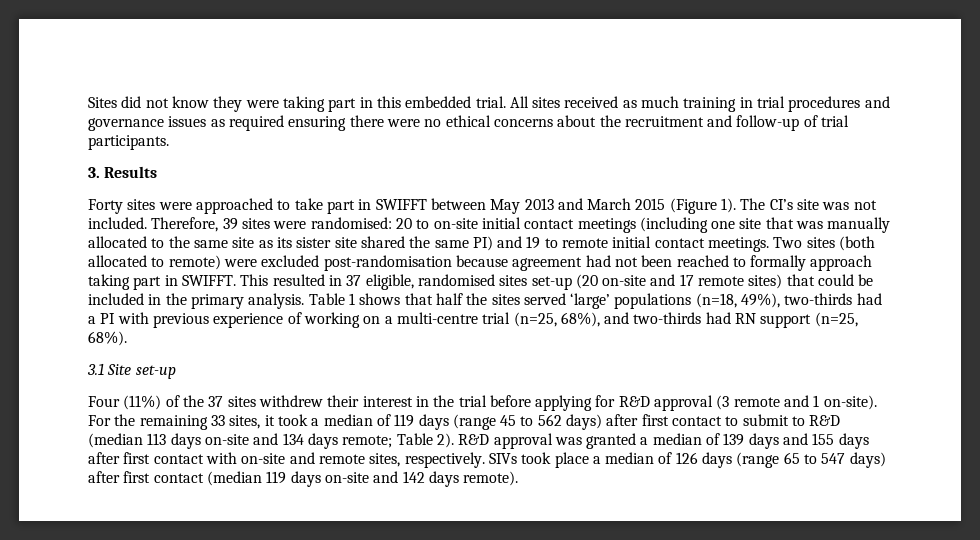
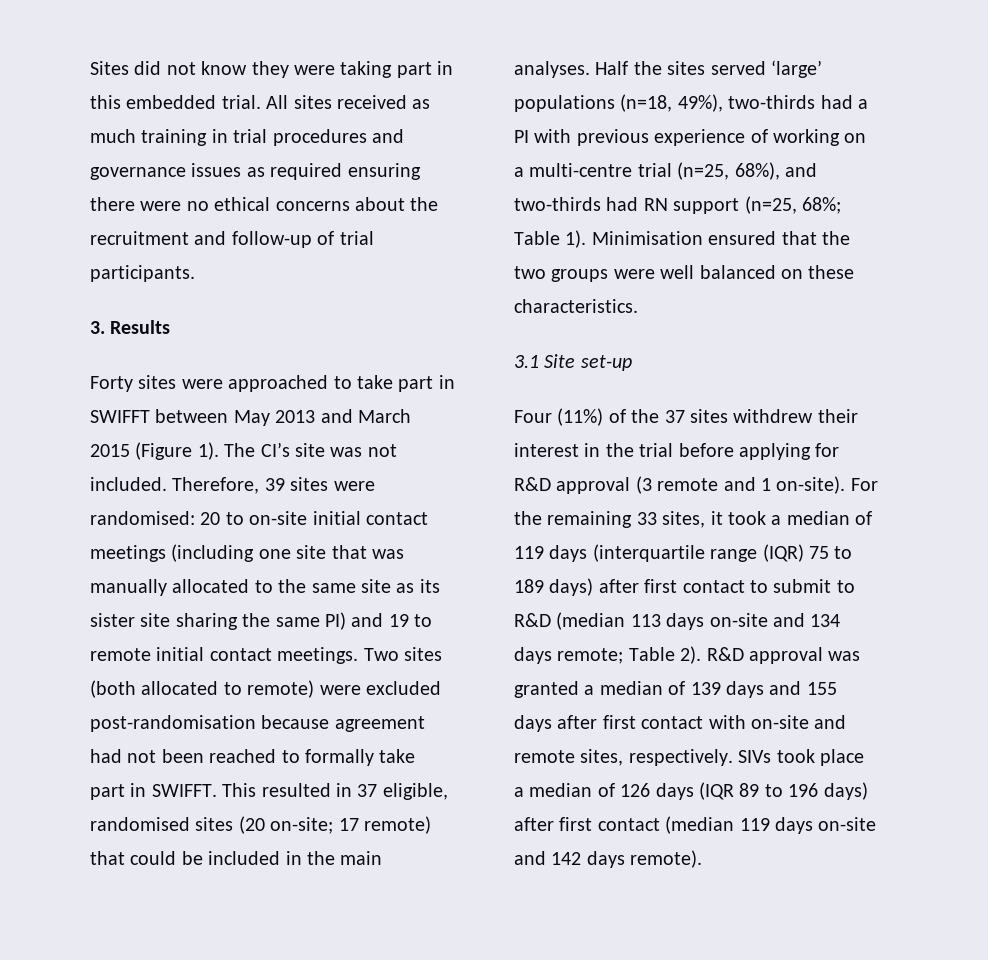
- Therefore, 39 sites were randomised: 20 to on-site initial contact meetings (including one site that was manually allocated to the same site as its sister site shared the same PI) and 19 to remote initial contact meetings.
+ Therefore, 39 sites were randomised: 20 to on-site initial contact meetings (including one site that was manually allocated to the same site as its sister site sharing the same PI) and 19 to remote initial contact meetings.
- Two sites (both allocated to remote) were excluded post-randomisation because agreement had not been reached to formally approach taking part in SWIFFT.
+ Two sites (both allocated to remote) were excluded post-randomisation because agreement had not been reached to formally take part in SWIFFT.
- This resulted in 37 eligible, randomised sites set-up (20 on-site and 17 remote sites) that could be included in the primary analysis. Table 1 shows that half the sites served ‘large’ populations (n=18, 49%), two-thirds had a PI with previous experience of working on a multi-centre trial (n=25, 68%), and two-thirds had RN support (n=25, 68%).
+ This resulted in 37 eligible, randomised sites (20 on-site; 17 remote) that could be included in the main analyses. Half the sites served ‘large’ populations (n=18, 49%), two-thirds had a PI with previous experience of working on a multi-centre trial (n=25, 68%), and two-thirds had RN support (n=25, 68%; Table 1). Minimisation ensured that the two groups were well balanced on these characteristics.
- For the remaining 33 sites, it took a median of 119 days (range 45 to 562 days) after first contact to submit to R&D (median 113 days on-site and 134 days remote; Table 2).
+ For the remaining 33 sites, it took a median of 119 days (interquartile range (IQR) 75 to 189 days) after first contact to submit to R&D (median 113 days on-site and 134 days remote; Table 2).
- SIVs took place a median of 126 days (range 65 to 547 days) after first contact (median 119 days on-site and 142 days remote).
+ SIVs took place a median of 126 days (IQR 89 to 196 days) after first contact (median 119 days on-site and 142 days remote).

